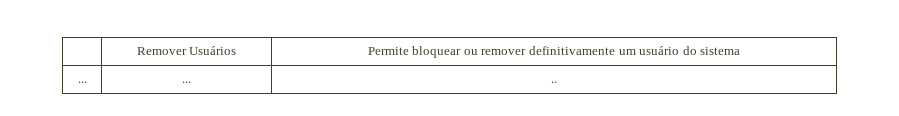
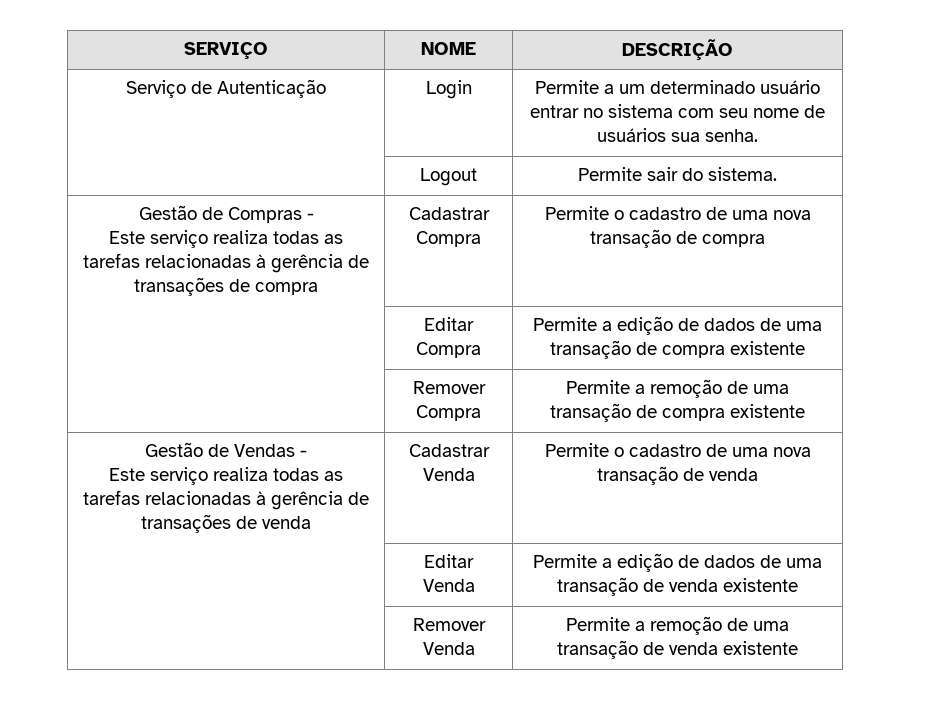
- | Remover Usuários | Permite bloquear ou remover definitivamente um usuário do sistema
- ... | ... | ..
+ SERVIÇO | NOME | DESCRIÇÃO
+ Serviço de Autenticação | Login | Permite a um determinado usuário entrar no sistema com seu nome de usuários sua senha.
+ | Logout | Permite sair do sistema.
+ Gestão de Compras -
+ Este serviço realiza todas as tarefas relacionadas à gerência de transações de compra | Cadastrar Compra | Permite o cadastro de uma nova transação de compra
+ | Editar Compra | Permite a edição de dados de uma transação de compra existente
+ | Remover Compra | Permite a remoção de uma transação de compra existente
+ Gestão de Vendas -
+ Este serviço realiza todas as tarefas relacionadas à gerência de transações de venda | Cadastrar Venda | Permite o cadastro de uma nova transação de venda
+ | Editar Venda | Permite a edição de dados de uma transação de venda existente
+ | Remover Venda | Permite a remoção de uma transação de venda existente

